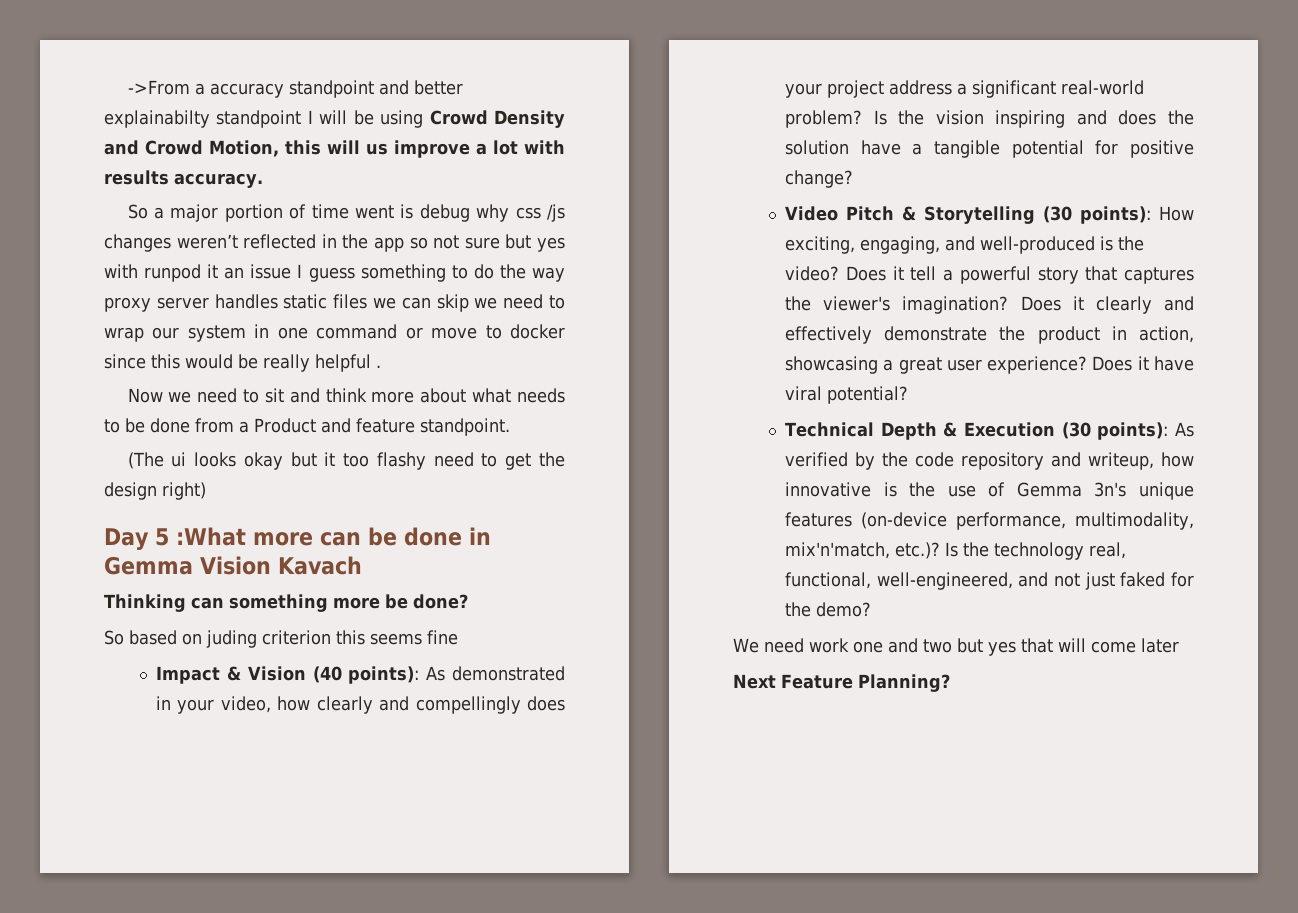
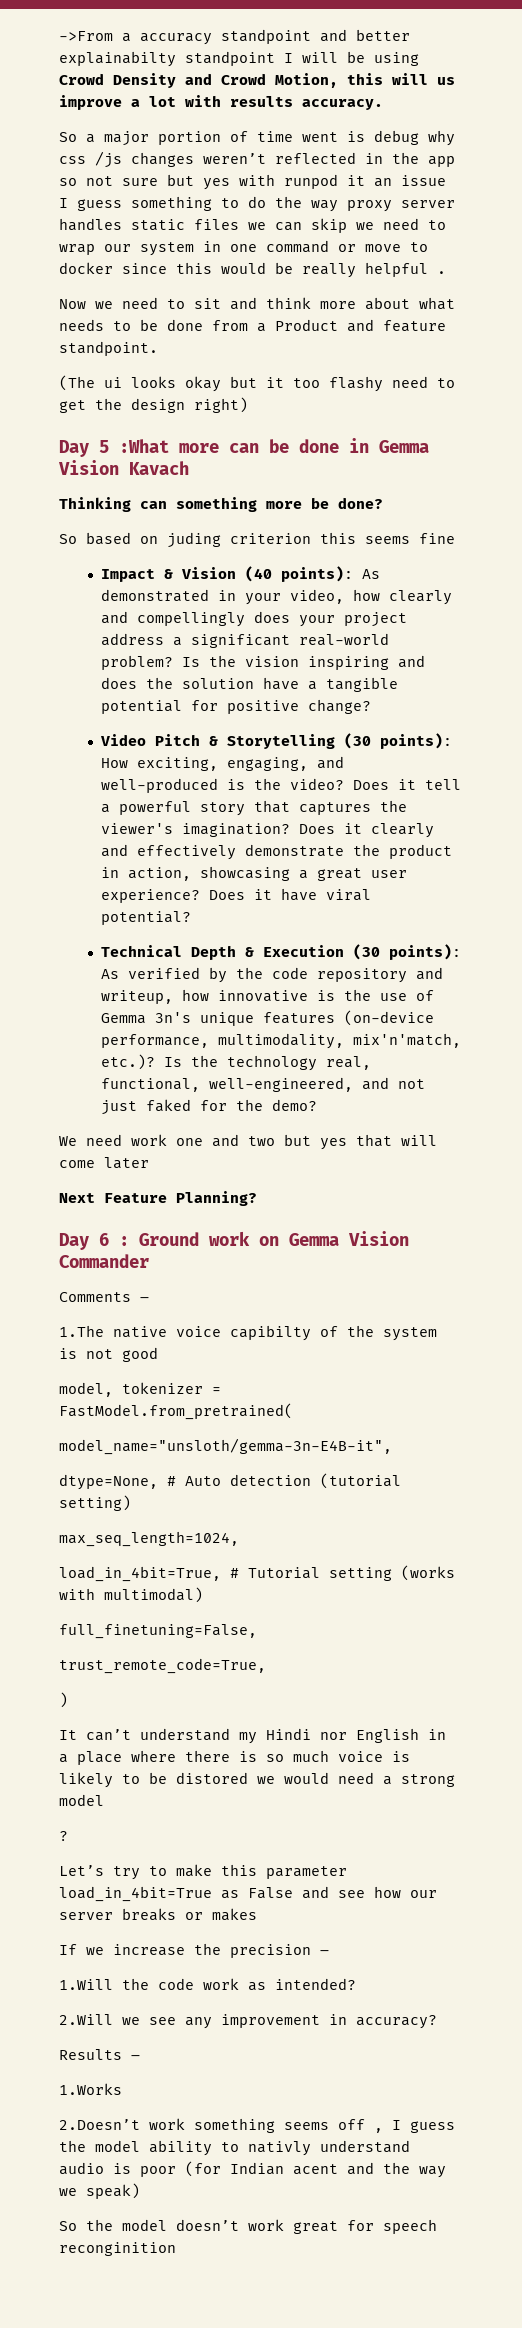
+ Day 6 : Ground work on Gemma Vision Commander
+ Comments –
+ 1.The native voice capibilty of the system is not good
+ model, tokenizer = FastModel.from_pretrained(
+ model_name="unsloth/gemma-3n-E4B-it",
+ dtype=None, # Auto detection (tutorial setting)
+ max_seq_length=1024,
+ load_in_4bit=True, # Tutorial setting (works with multimodal)
+ full_finetuning=False,
+ trust_remote_code=True,
+ )
+ It can’t understand my Hindi nor English in a place where there is so much voice is likely to be distored we would need a strong model
+ ?
+ Let’s try to make this parameter load_in_4bit=True as False and see how our server breaks or makes
+ If we increase the precision –
+ 1.Will the code work as intended?
+ 2.Will we see any improvement in accuracy?
+ Results –
+ 1.Works
+ 2.Doesn’t work something seems off , I guess the model ability to nativly understand audio is poor (for Indian acent and the way we speak)
+ So the model doesn’t work great for speech reconginition

